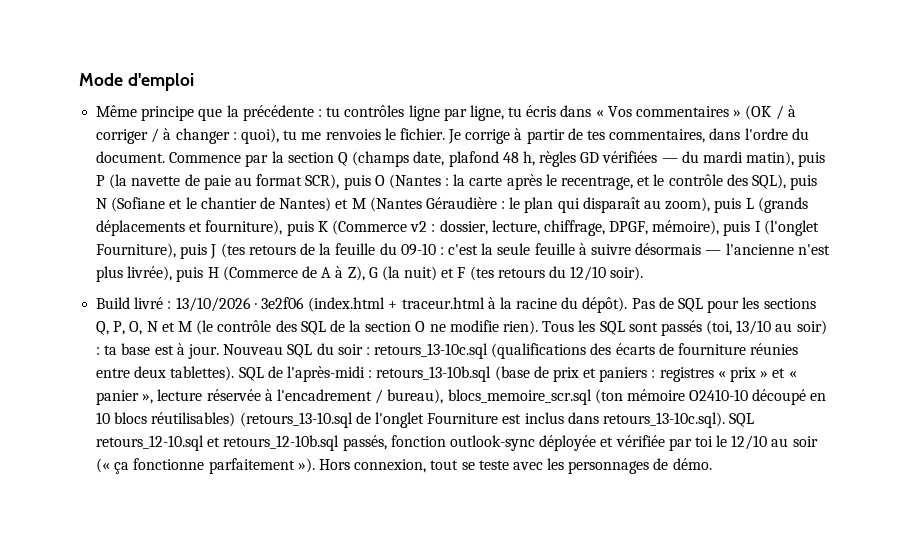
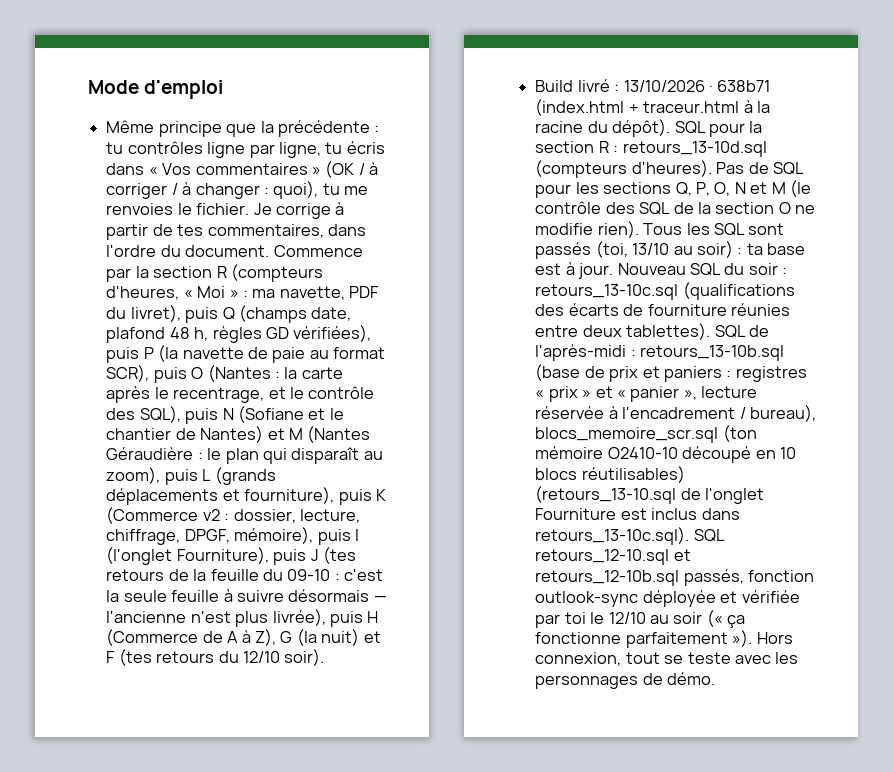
- Commence par la section Q (champs date, plafond 48 h, règles GD vérifiées — du mardi matin), puis P (la navette de paie au format SCR), puis O (Nantes :
+ Commence par la section R (compteurs d'heures, « Moi » : ma navette, PDF du livret), puis Q (champs date, plafond 48 h, règles GD vérifiées), puis P (la navette de paie au format SCR), puis O (Nantes :
- Build livré : 13/10/2026 · 3e2f06 (index.html + traceur.html à la racine du dépôt).
+ Build livré : 13/10/2026 · 638b71 (index.html + traceur.html à la racine du dépôt).
+ SQL pour la section R : retours_13-10d.sql (compteurs d'heures).

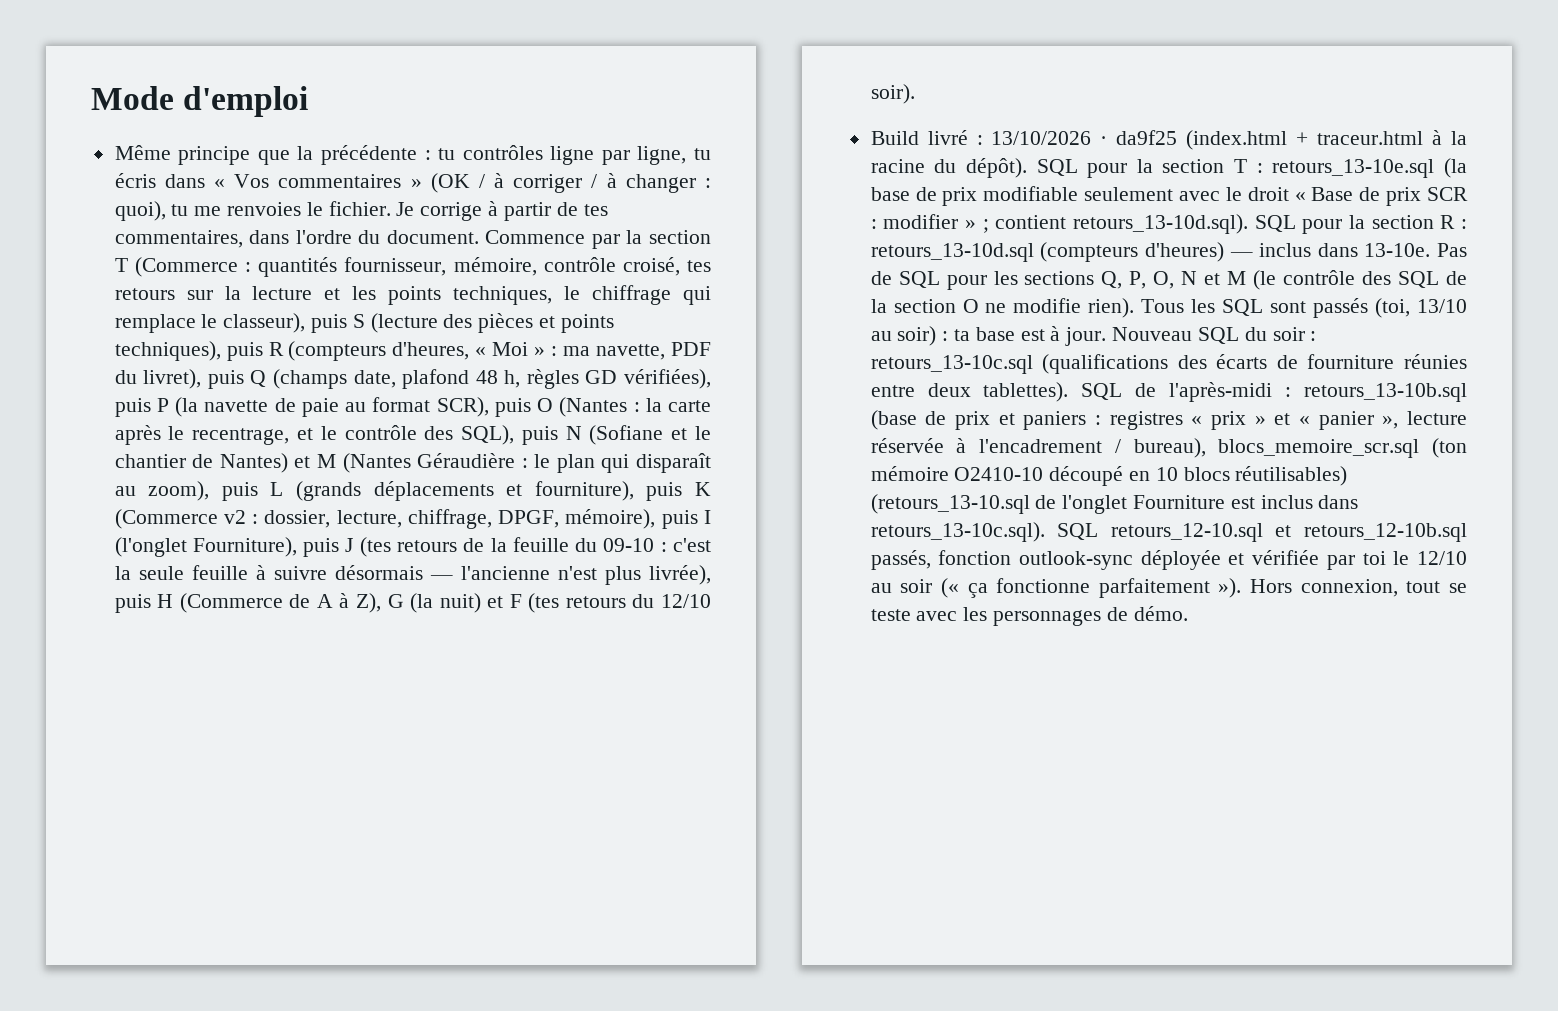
- Commence par la section R (compteurs d'heures, « Moi » :
+ Commence par la section T (Commerce : quantités fournisseur, mémoire, contrôle croisé, tes retours sur la lecture et les points techniques, le chiffrage qui remplace le classeur), puis S (lecture des pièces et points techniques), puis R (compteurs d'heures, « Moi » :
- Build livré : 13/10/2026 · 638b71 (index.html + traceur.html à la racine du dépôt).
+ Build livré : 13/10/2026 · da9f25 (index.html + traceur.html à la racine du dépôt).
- SQL pour la section R : retours_13-10d.sql (compteurs d'heures).
+ SQL pour la section T : retours_13-10e.sql (la base de prix modifiable seulement avec le droit « Base de prix SCR : modifier » ; contient retours_13-10d.sql). SQL pour la section R : retours_13-10d.sql (compteurs d'heures) — inclus dans 13-10e.

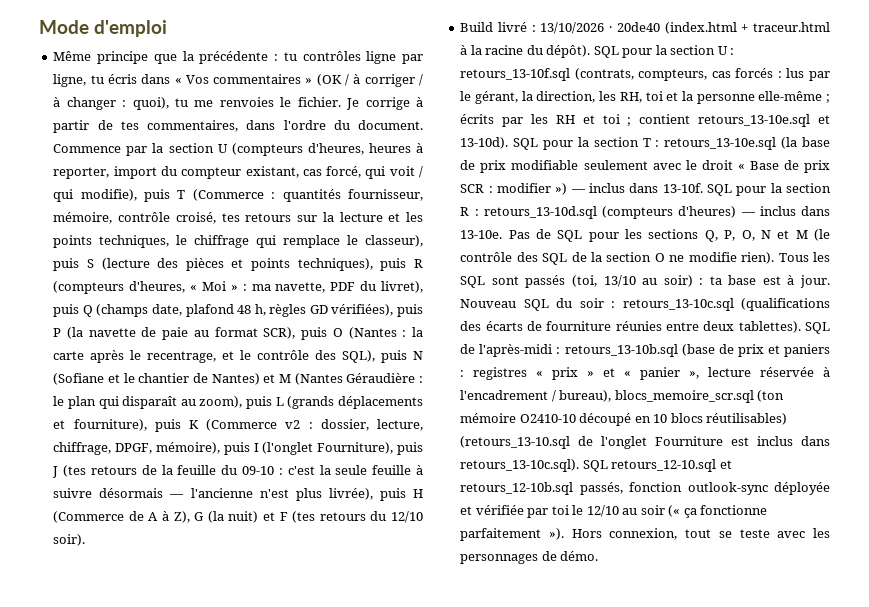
- Commence par la section T (Commerce :
+ Commence par la section U (compteurs d'heures, heures à reporter, import du compteur existant, cas forcé, qui voit / qui modifie), puis T (Commerce :
- Build livré : 13/10/2026 · da9f25 (index.html + traceur.html à la racine du dépôt).
+ Build livré : 13/10/2026 · 20de40 (index.html + traceur.html à la racine du dépôt).
- SQL pour la section T : retours_13-10e.sql (la base de prix modifiable seulement avec le droit « Base de prix SCR : modifier » ; contient retours_13-10d.sql). SQL pour la section R : retours_13-10d.sql (compteurs d'heures) — inclus dans 13-10e.
+ SQL pour la section U : retours_13-10f.sql (contrats, compteurs, cas forcés : lus par le gérant, la direction, les RH, toi et la personne elle-même ; écrits par les RH et toi ; contient retours_13-10e.sql et 13-10d). SQL pour la section T : retours_13-10e.sql (la base de prix modifiable seulement avec le droit « Base de prix SCR : modifier ») — inclus dans 13-10f. SQL pour la section R : retours_13-10d.sql (compteurs d'heures) — inclus dans 13-10e.

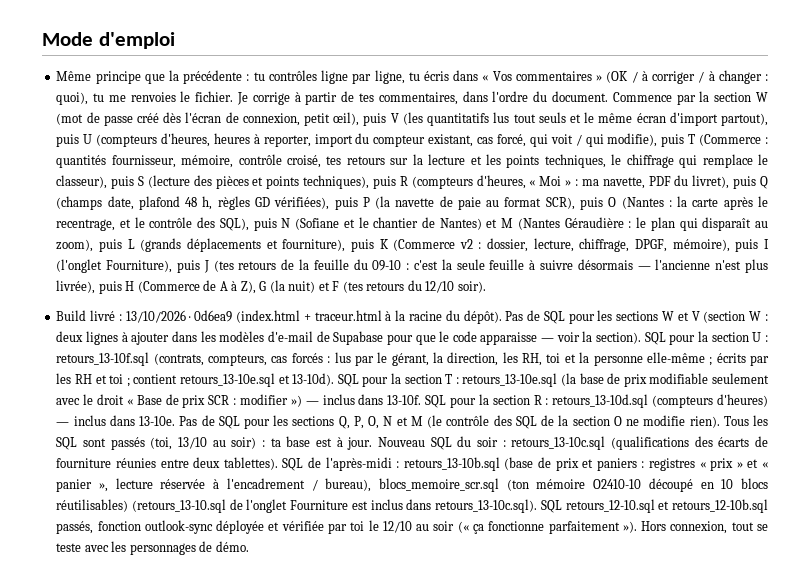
- Commence par la section U (compteurs d'heures, heures à reporter, import du compteur existant, cas forcé, qui voit / qui modifie), puis T (Commerce :
+ Commence par la section W (mot de passe créé dès l'écran de connexion, petit œil), puis V (les quantitatifs lus tout seuls et le même écran d'import partout), puis U (compteurs d'heures, heures à reporter, import du compteur existant, cas forcé, qui voit / qui modifie), puis T (Commerce :
- Build livré : 13/10/2026 · 20de40 (index.html + traceur.html à la racine du dépôt).
+ Build livré : 13/10/2026 · 0d6ea9 (index.html + traceur.html à la racine du dépôt).
+ Pas de SQL pour les sections W et V (section W : deux lignes à ajouter dans les modèles d'e-mail de Supabase pour que le code apparaisse — voir la section).

